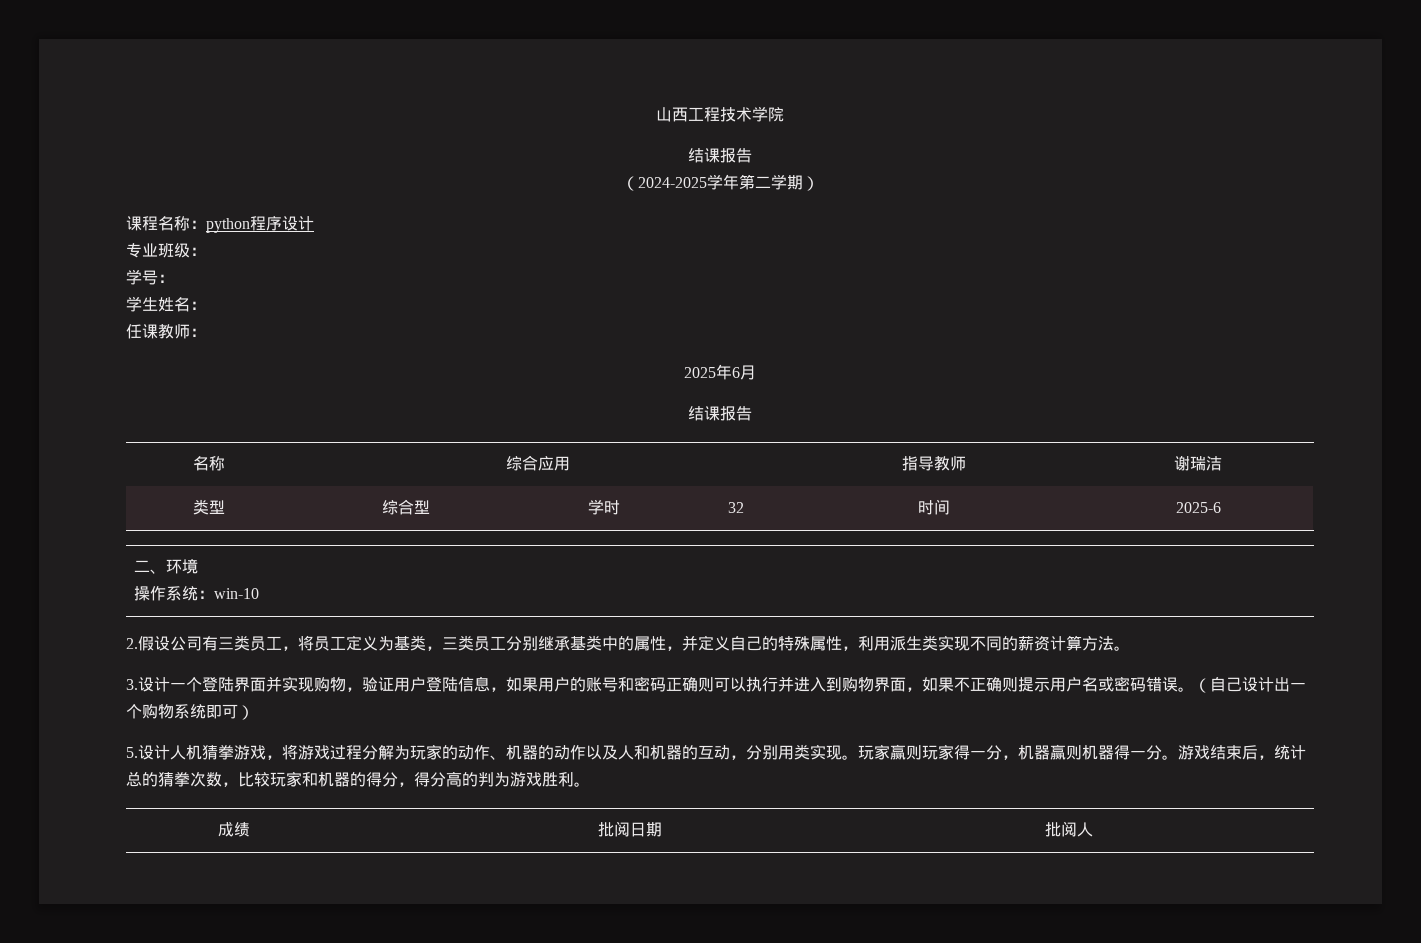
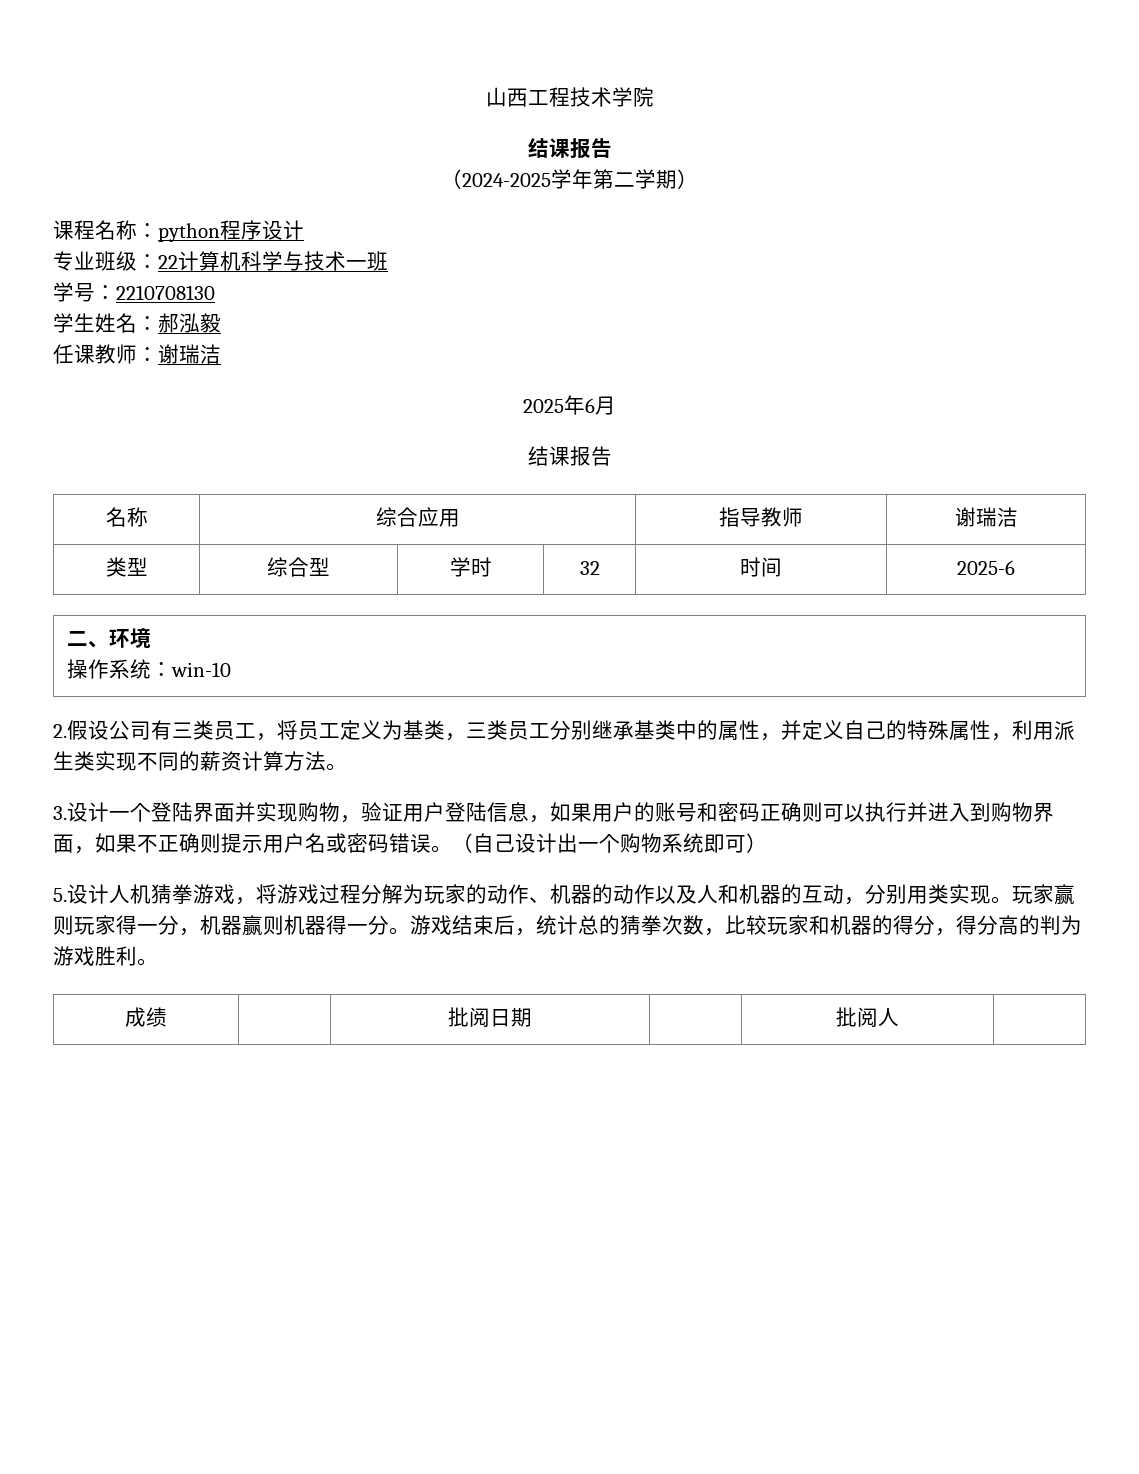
- 专业班级：
+ 专业班级：22计算机科学与技术一班
- 学号：
+ 学号：2210708130
- 学生姓名：
+ 学生姓名：郝泓毅
- 任课教师：
+ 任课教师：谢瑞洁

